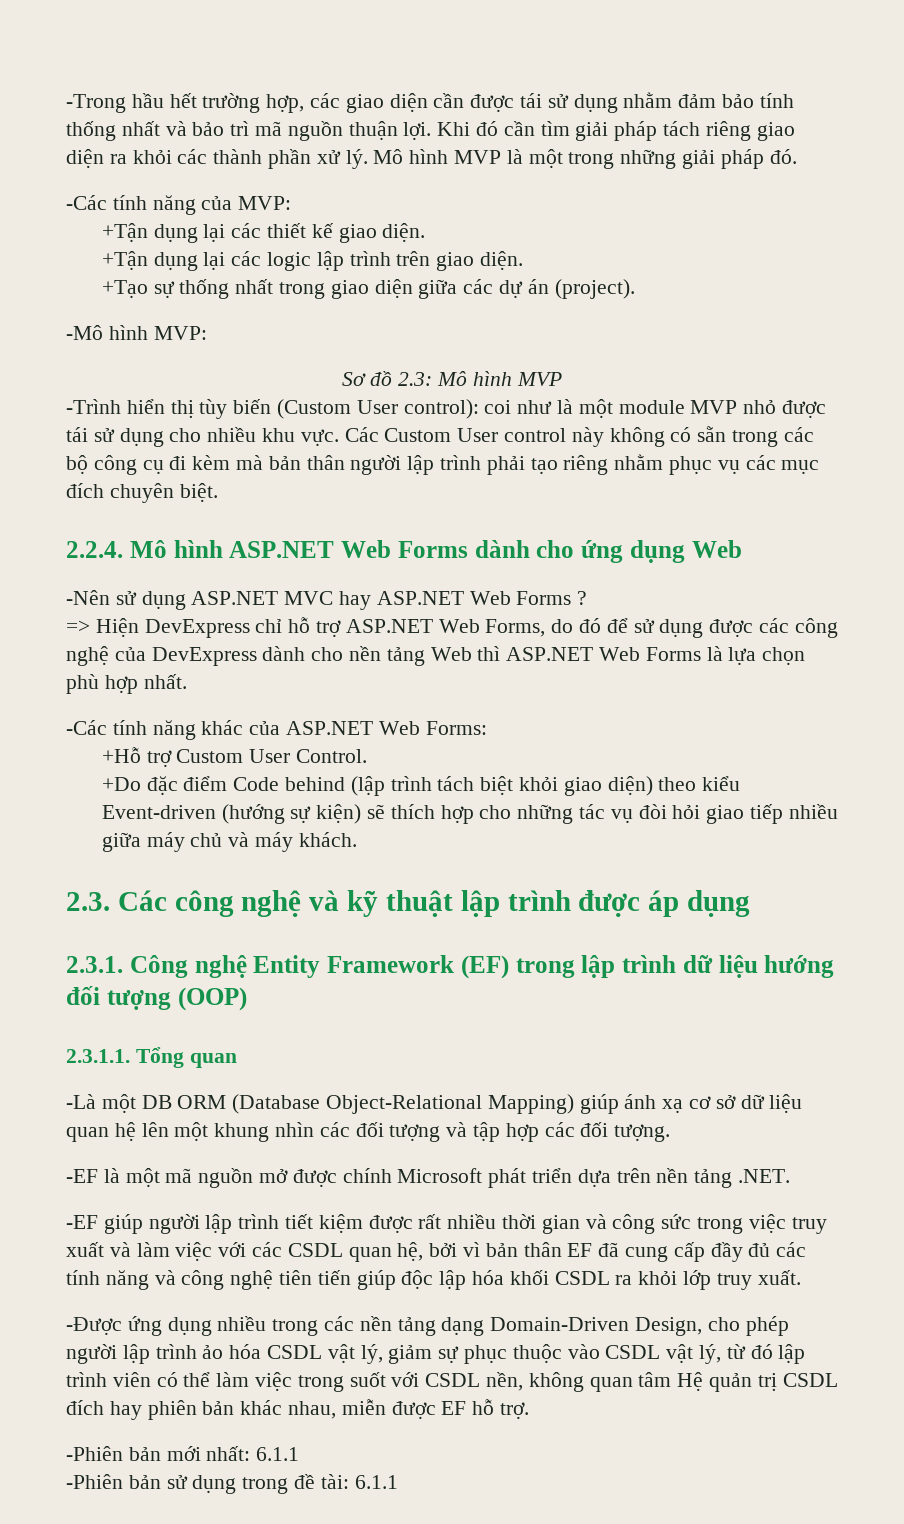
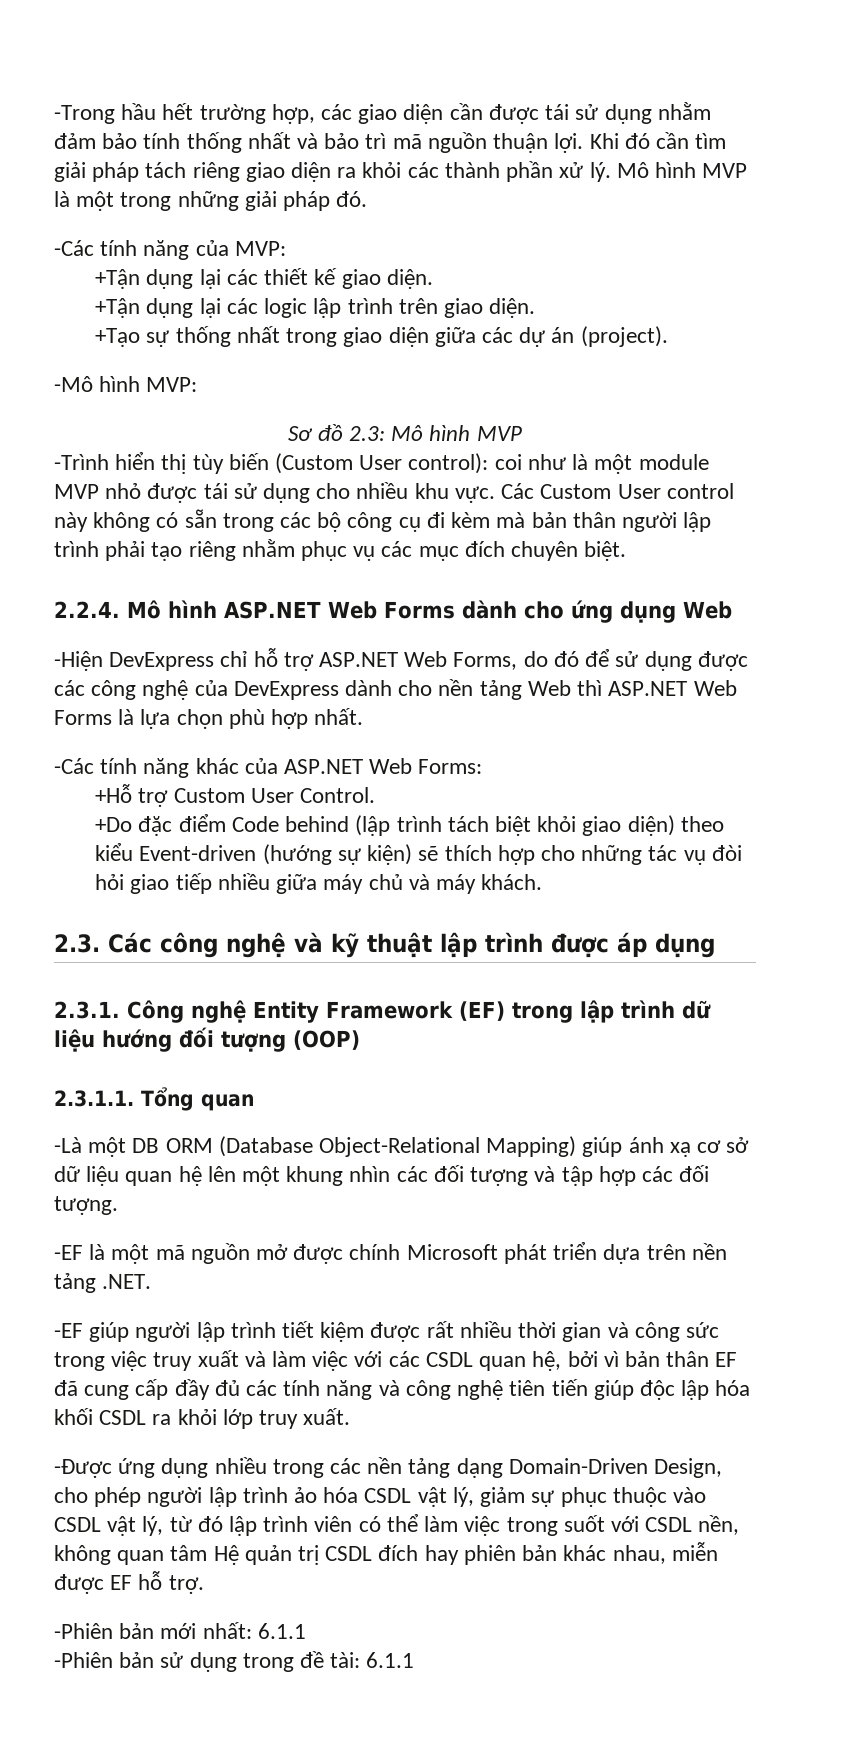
- -Nên sử dụng ASP.NET MVC hay ASP.NET Web Forms ?
- => Hiện DevExpress chỉ hỗ trợ ASP.NET Web Forms, do đó để sử dụng được các công nghệ của DevExpress dành cho nền tảng Web thì ASP.NET Web Forms là lựa chọn phù hợp nhất.
+ -Hiện DevExpress chỉ hỗ trợ ASP.NET Web Forms, do đó để sử dụng được các công nghệ của DevExpress dành cho nền tảng Web thì ASP.NET Web Forms là lựa chọn phù hợp nhất.

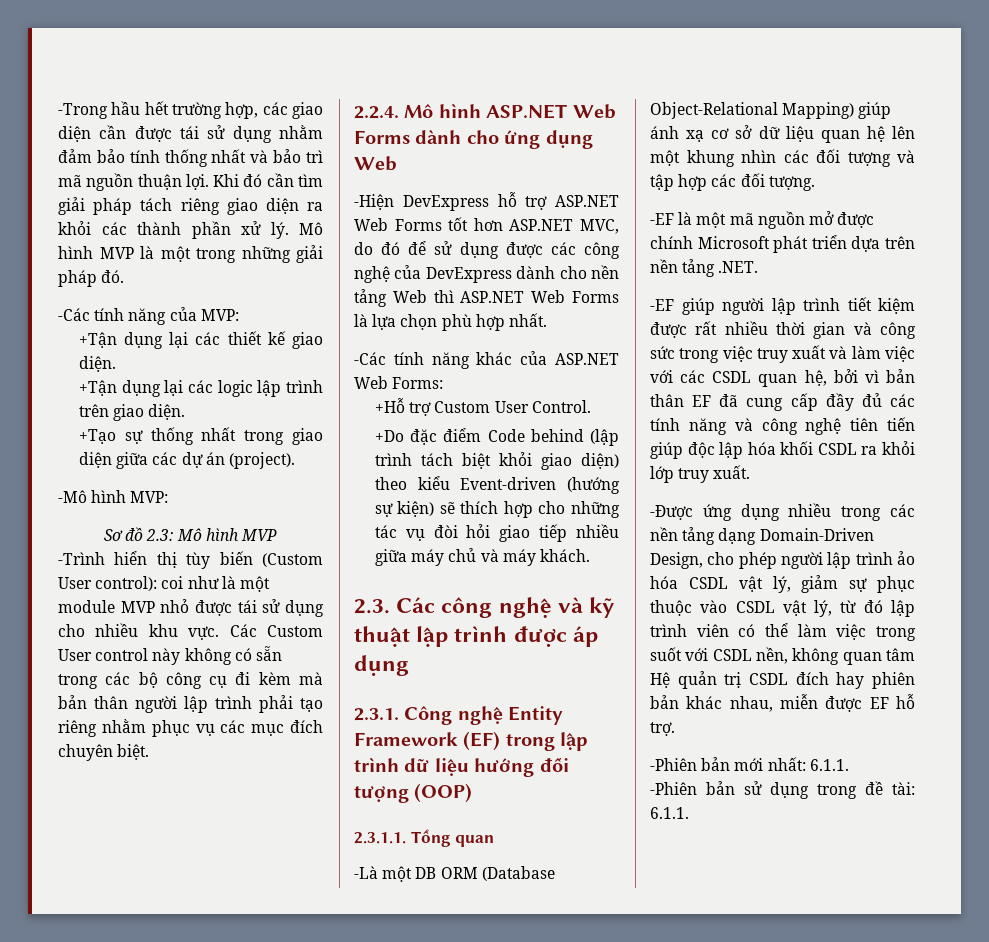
- -Hiện DevExpress chỉ hỗ trợ ASP.NET Web Forms, do đó để sử dụng được các công nghệ của DevExpress dành cho nền tảng Web thì ASP.NET Web Forms là lựa chọn phù hợp nhất.
+ -Hiện DevExpress hỗ trợ ASP.NET Web Forms tốt hơn ASP.NET MVC, do đó để sử dụng được các công nghệ của DevExpress dành cho nền tảng Web thì ASP.NET Web Forms là lựa chọn phù hợp nhất.
- -Phiên bản mới nhất: 6.1.1
+ -Phiên bản mới nhất: 6.1.1.
- -Phiên bản sử dụng trong đề tài: 6.1.1
+ -Phiên bản sử dụng trong đề tài: 6.1.1.

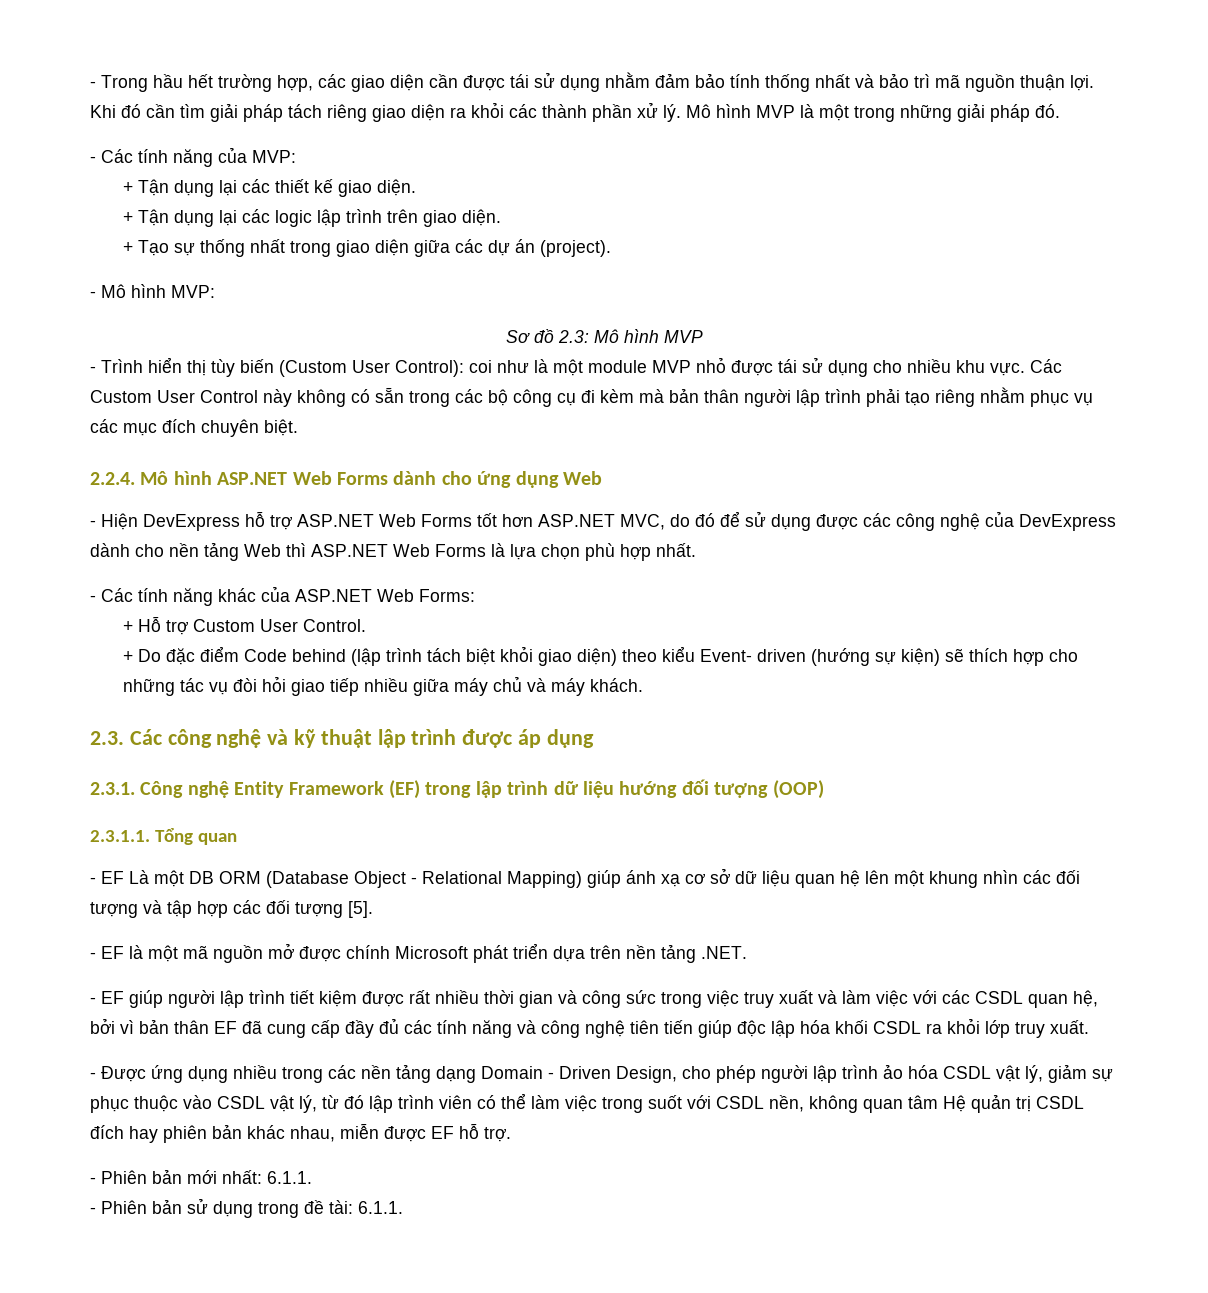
- -Trong hầu hết trường hợp, các giao diện cần được tái sử dụng nhằm đảm bảo tính thống nhất và bảo trì mã nguồn thuận lợi.
+ - Trong hầu hết trường hợp, các giao diện cần được tái sử dụng nhằm đảm bảo tính thống nhất và bảo trì mã nguồn thuận lợi.
- -Các tính năng của MVP:
+ - Các tính năng của MVP:
- +Tận dụng lại các thiết kế giao diện.
+ + Tận dụng lại các thiết kế giao diện.
- +Tận dụng lại các logic lập trình trên giao diện.
+ + Tận dụng lại các logic lập trình trên giao diện.
- +Tạo sự thống nhất trong giao diện giữa các dự án (project).
+ + Tạo sự thống nhất trong giao diện giữa các dự án (project).
- -Mô hình MVP:
+ - Mô hình MVP:
- -Trình hiển thị tùy biến (Custom User control): coi như là một module MVP nhỏ được tái sử dụng cho nhiều khu vực.
+ - Trình hiển thị tùy biến (Custom User Control): coi như là một module MVP nhỏ được tái sử dụng cho nhiều khu vực.
- Các Custom User control này không có sẵn trong các bộ công cụ đi kèm mà bản thân người lập trình phải tạo riêng nhằm phục vụ các mục đích chuyên biệt.
+ Các Custom User Control này không có sẵn trong các bộ công cụ đi kèm mà bản thân người lập trình phải tạo riêng nhằm phục vụ các mục đích chuyên biệt.
- -Hiện DevExpress hỗ trợ ASP.NET Web Forms tốt hơn ASP.NET MVC, do đó để sử dụng được các công nghệ của DevExpress dành cho nền tảng Web thì ASP.NET Web Forms là lựa chọn phù hợp nhất.
+ - Hiện DevExpress hỗ trợ ASP.NET Web Forms tốt hơn ASP.NET MVC, do đó để sử dụng được các công nghệ của DevExpress dành cho nền tảng Web thì ASP.NET Web Forms là lựa chọn phù hợp nhất.
- -Các tính năng khác của ASP.NET Web Forms:
+ - Các tính năng khác của ASP.NET Web Forms:
- +Hỗ trợ Custom User Control.
+ + Hỗ trợ Custom User Control.
- +Do đặc điểm Code behind (lập trình tách biệt khỏi giao diện) theo kiểu Event-driven (hướng sự kiện) sẽ thích hợp cho những tác vụ đòi hỏi giao tiếp nhiều giữa máy chủ và máy khách.
+ + Do đặc điểm Code behind (lập trình tách biệt khỏi giao diện) theo kiểu Event- driven (hướng sự kiện) sẽ thích hợp cho những tác vụ đòi hỏi giao tiếp nhiều giữa máy chủ và máy khách.
- -Là một DB ORM (Database Object-Relational Mapping) giúp ánh xạ cơ sở dữ liệu quan hệ lên một khung nhìn các đối tượng và tập hợp các đối tượng.
- -EF là một mã nguồn mở được chính Microsoft phát triển dựa trên nền tảng .NET.
+ - EF Là một DB ORM (Database Object - Relational Mapping) giúp ánh xạ cơ sở dữ liệu quan hệ lên một khung nhìn các đối tượng và tập hợp các đối tượng [5].
+ - EF là một mã nguồn mở được chính Microsoft phát triển dựa trên nền tảng .NET.
- -EF giúp người lập trình tiết kiệm được rất nhiều thời gian và công sức trong việc truy xuất và làm việc với các CSDL quan hệ, bởi vì bản thân EF đã cung cấp đầy đủ các tính năng và công nghệ tiên tiến giúp độc lập hóa khối CSDL ra khỏi lớp truy xuất.
+ - EF giúp người lập trình tiết kiệm được rất nhiều thời gian và công sức trong việc truy xuất và làm việc với các CSDL quan hệ, bởi vì bản thân EF đã cung cấp đầy đủ các tính năng và công nghệ tiên tiến giúp độc lập hóa khối CSDL ra khỏi lớp truy xuất.
- -Được ứng dụng nhiều trong các nền tảng dạng Domain-Driven Design, cho phép người lập trình ảo hóa CSDL vật lý, giảm sự phục thuộc vào CSDL vật lý, từ đó lập trình viên có thể làm việc trong suốt với CSDL nền, không quan tâm Hệ quản trị CSDL đích hay phiên bản khác nhau, miễn được EF hỗ trợ.
+ - Được ứng dụng nhiều trong các nền tảng dạng Domain - Driven Design, cho phép người lập trình ảo hóa CSDL vật lý, giảm sự phục thuộc vào CSDL vật lý, từ đó lập trình viên có thể làm việc trong suốt với CSDL nền, không quan tâm Hệ quản trị CSDL đích hay phiên bản khác nhau, miễn được EF hỗ trợ.
- -Phiên bản mới nhất: 6.1.1.
+ - Phiên bản mới nhất: 6.1.1.
- -Phiên bản sử dụng trong đề tài: 6.1.1.
+ - Phiên bản sử dụng trong đề tài: 6.1.1.

